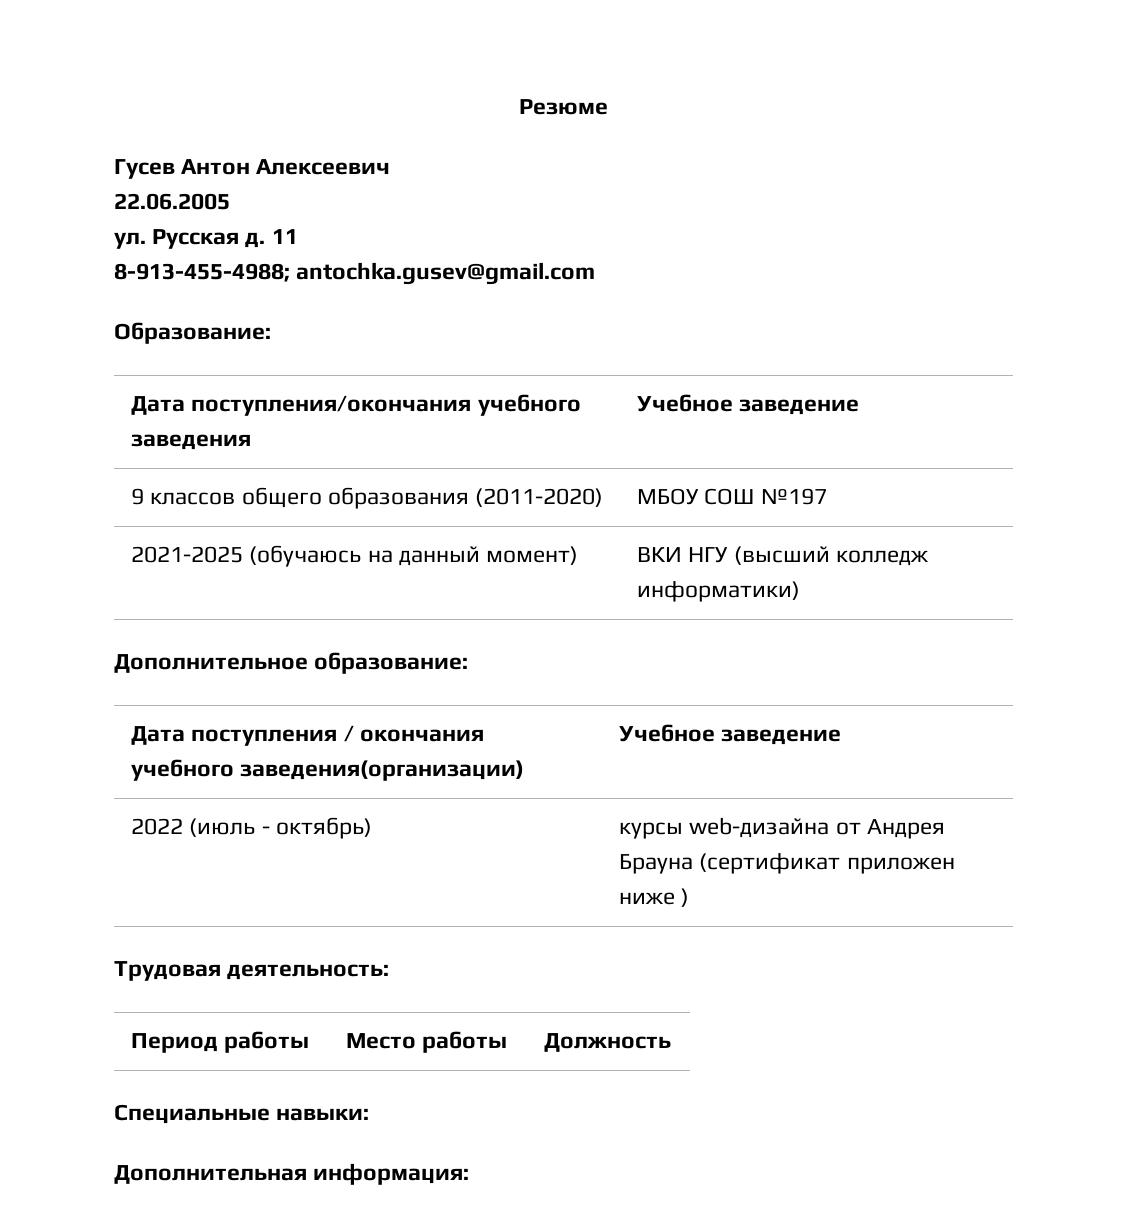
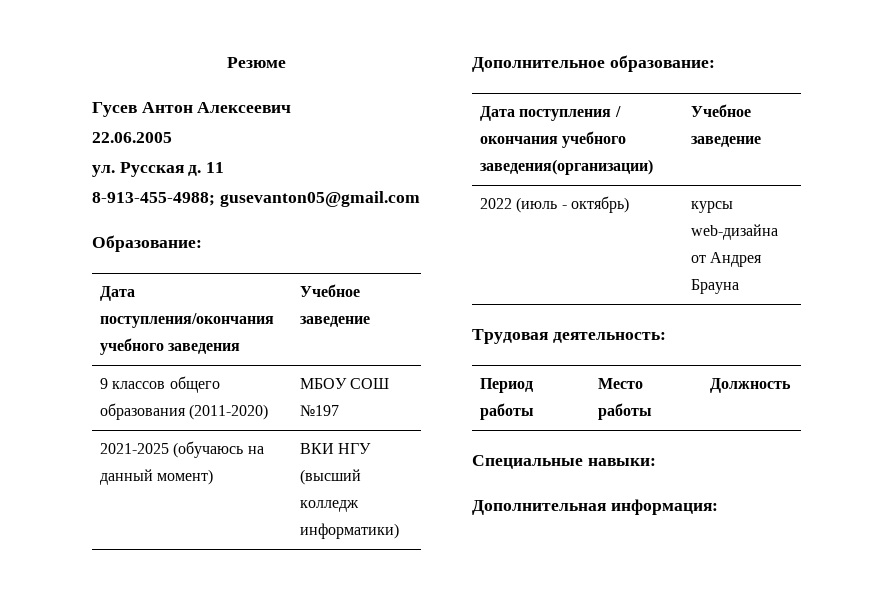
- 8-913-455-4988; antochka.gusev@gmail.com
+ 8-913-455-4988; gusevanton05@gmail.com
- 2022 (июль - октябрь) | курсы web-дизайна от Андрея Брауна (сертификат приложен ниже )
+ 2022 (июль - октябрь) | курсы web-дизайна от Андрея Брауна

